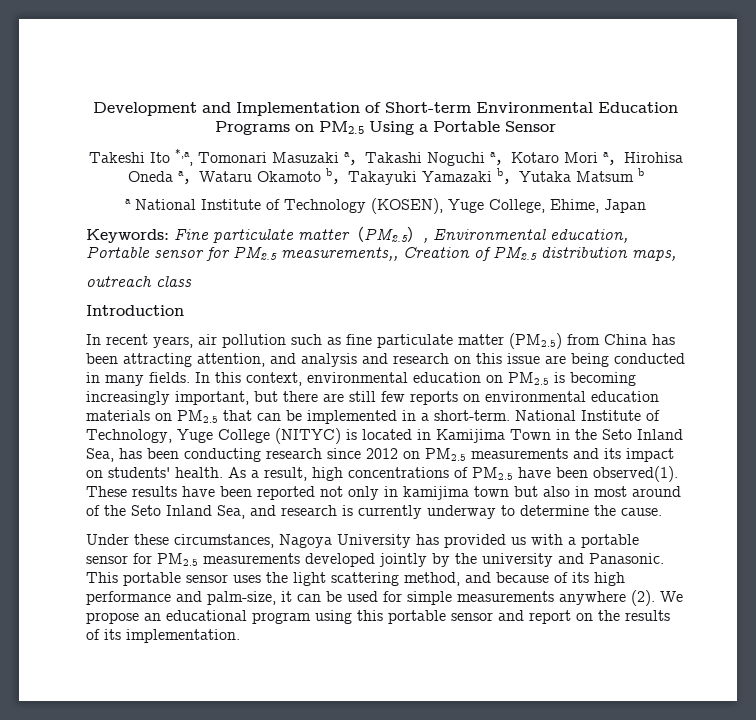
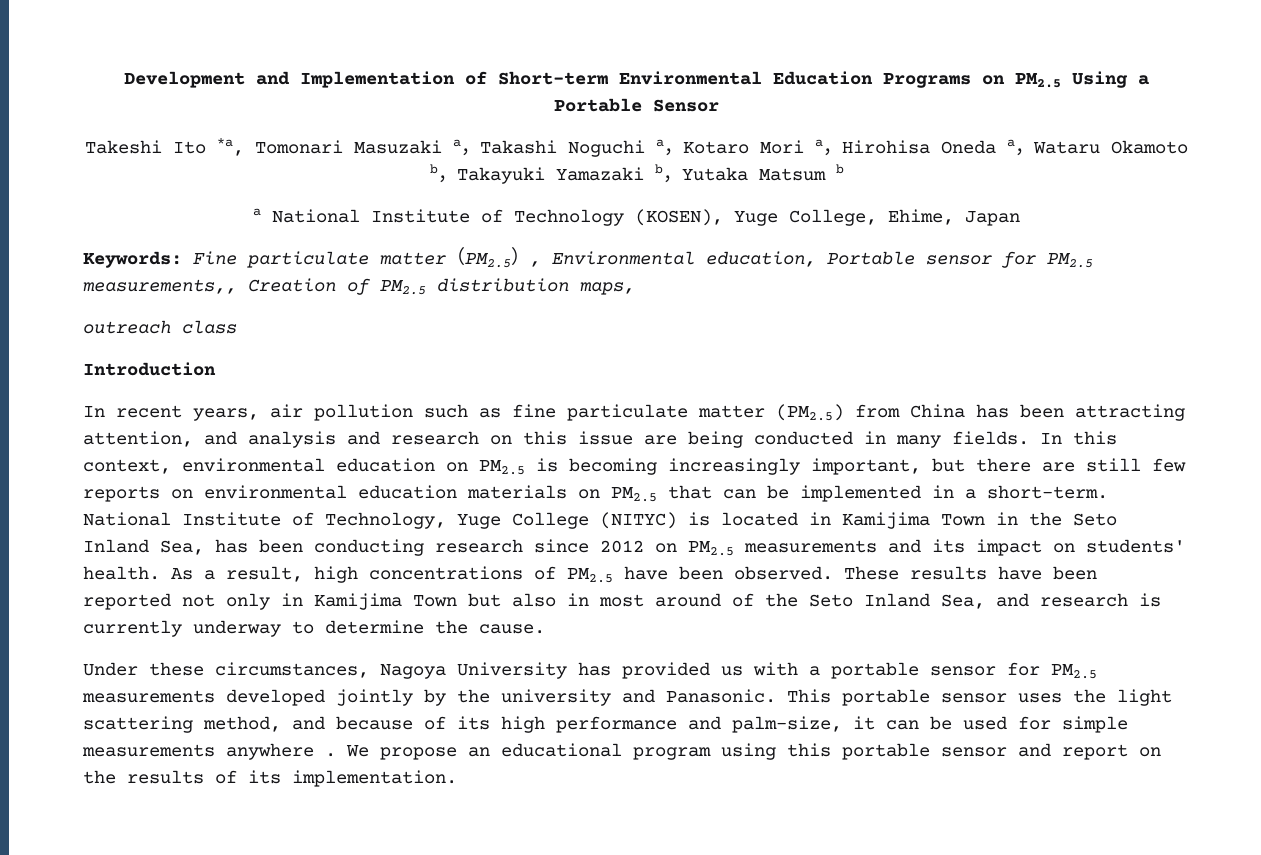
- Takeshi Ito *,a, Tomonari Masuzaki a，Takashi Noguchi a，Kotaro Mori a，Hirohisa Oneda a，Wataru Okamoto b，Takayuki Yamazaki b，Yutaka Matsum b
+ Takeshi Ito *a, Tomonari Masuzaki a，Takashi Noguchi a，Kotaro Mori a，Hirohisa Oneda a，Wataru Okamoto b，Takayuki Yamazaki b，Yutaka Matsum b
- As a result, high concentrations of PM2.5 have been observed(1).
+ As a result, high concentrations of PM2.5 have been observed.
- These results have been reported not only in kamijima town but also in most around of the Seto Inland Sea, and research is currently underway to determine the cause.
+ These results have been reported not only in Kamijima Town but also in most around of the Seto Inland Sea, and research is currently underway to determine the cause.
- This portable sensor uses the light scattering method, and because of its high performance and palm-size, it can be used for simple measurements anywhere (2).
+ This portable sensor uses the light scattering method, and because of its high performance and palm-size, it can be used for simple measurements anywhere .

